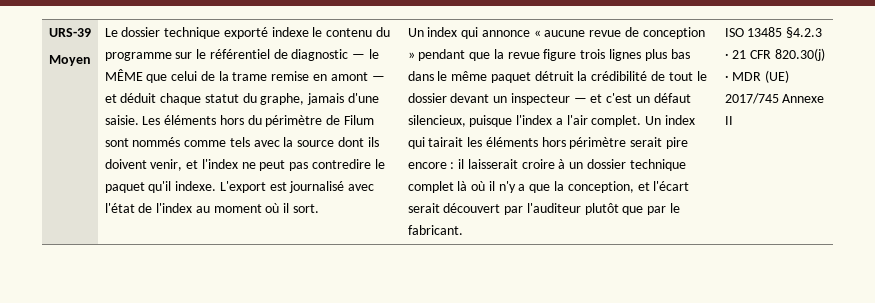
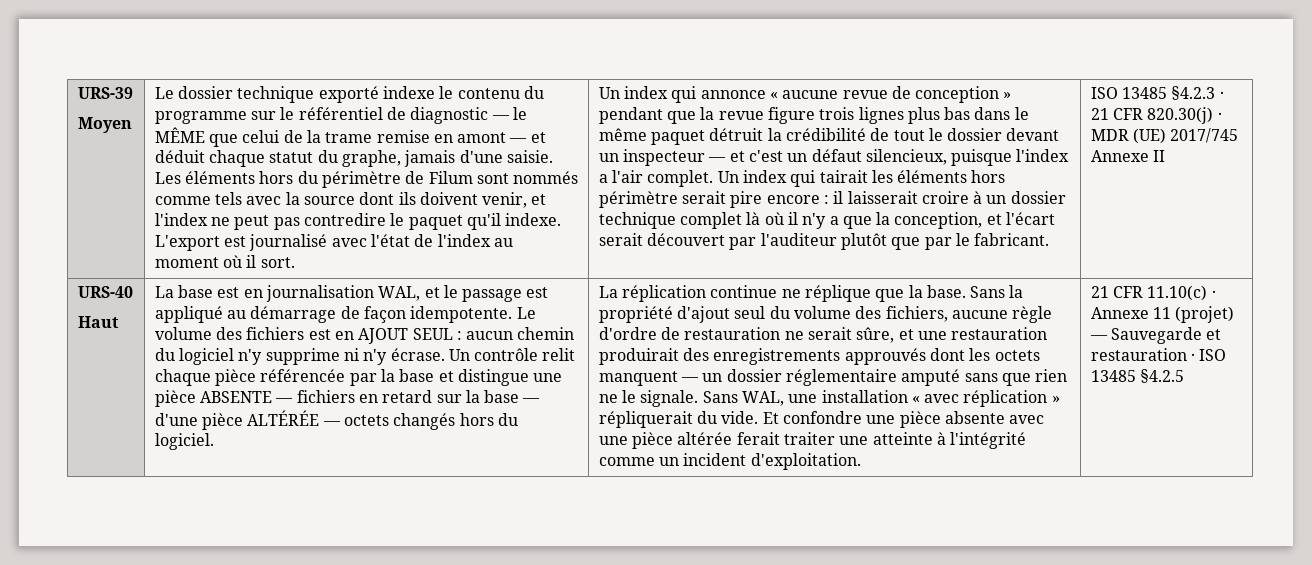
+ URS-40
+ Haut | La base est en journalisation WAL, et le passage est appliqué au démarrage de façon idempotente. Le volume des fichiers est en AJOUT SEUL : aucun chemin du logiciel n'y supprime ni n'y écrase. Un contrôle relit chaque pièce référencée par la base et distingue une pièce ABSENTE — fichiers en retard sur la base — d'une pièce ALTÉRÉE — octets changés hors du logiciel. | La réplication continue ne réplique que la base. Sans la propriété d'ajout seul du volume des fichiers, aucune règle d'ordre de restauration ne serait sûre, et une restauration produirait des enregistrements approuvés dont les octets manquent — un dossier réglementaire amputé sans que rien ne le signale. Sans WAL, une installation « avec réplication » répliquerait du vide. Et confondre une pièce absente avec une pièce altérée ferait traiter une atteinte à l'intégrité comme un incident d'exploitation. | 21 CFR 11.10(c) · Annexe 11 (projet) — Sauvegarde et restauration · ISO 13485 §4.2.5

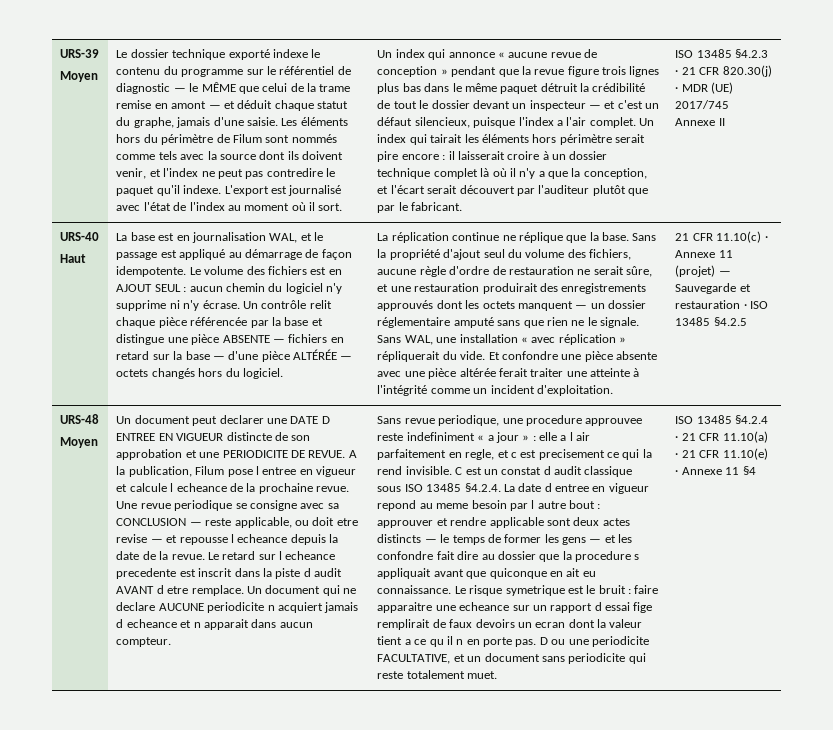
+ URS-48
+ Moyen | Un document peut declarer une DATE D ENTREE EN VIGUEUR distincte de son approbation et une PERIODICITE DE REVUE. A la publication, Filum pose l entree en vigueur et calcule l echeance de la prochaine revue. Une revue periodique se consigne avec sa CONCLUSION — reste applicable, ou doit etre revise — et repousse l echeance depuis la date de la revue. Le retard sur l echeance precedente est inscrit dans la piste d audit AVANT d etre remplace. Un document qui ne declare AUCUNE periodicite n acquiert jamais d echeance et n apparait dans aucun compteur. | Sans revue periodique, une procedure approuvee reste indefiniment « a jour » : elle a l air parfaitement en regle, et c est precisement ce qui la rend invisible. C est un constat d audit classique sous ISO 13485 §4.2.4. La date d entree en vigueur repond au meme besoin par l autre bout : approuver et rendre applicable sont deux actes distincts — le temps de former les gens — et les confondre fait dire au dossier que la procedure s appliquait avant que quiconque en ait eu connaissance. Le risque symetrique est le bruit : faire apparaitre une echeance sur un rapport d essai fige remplirait de faux devoirs un ecran dont la valeur tient a ce qu il n en porte pas. D ou une periodicite FACULTATIVE, et un document sans periodicite qui reste totalement muet. | ISO 13485 §4.2.4 · 21 CFR 11.10(a) · 21 CFR 11.10(e) · Annexe 11 §4

